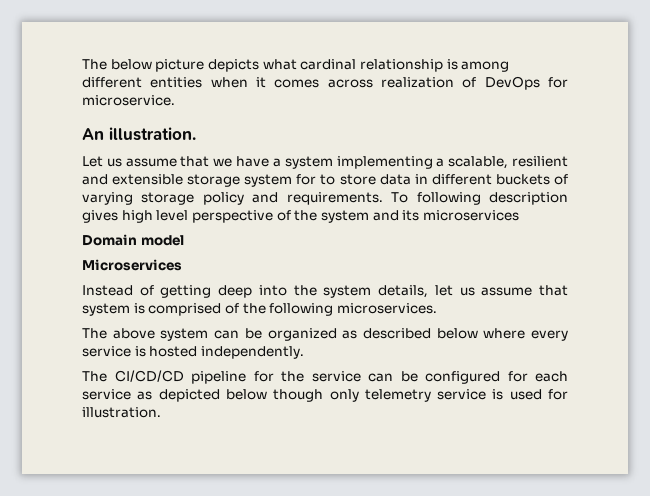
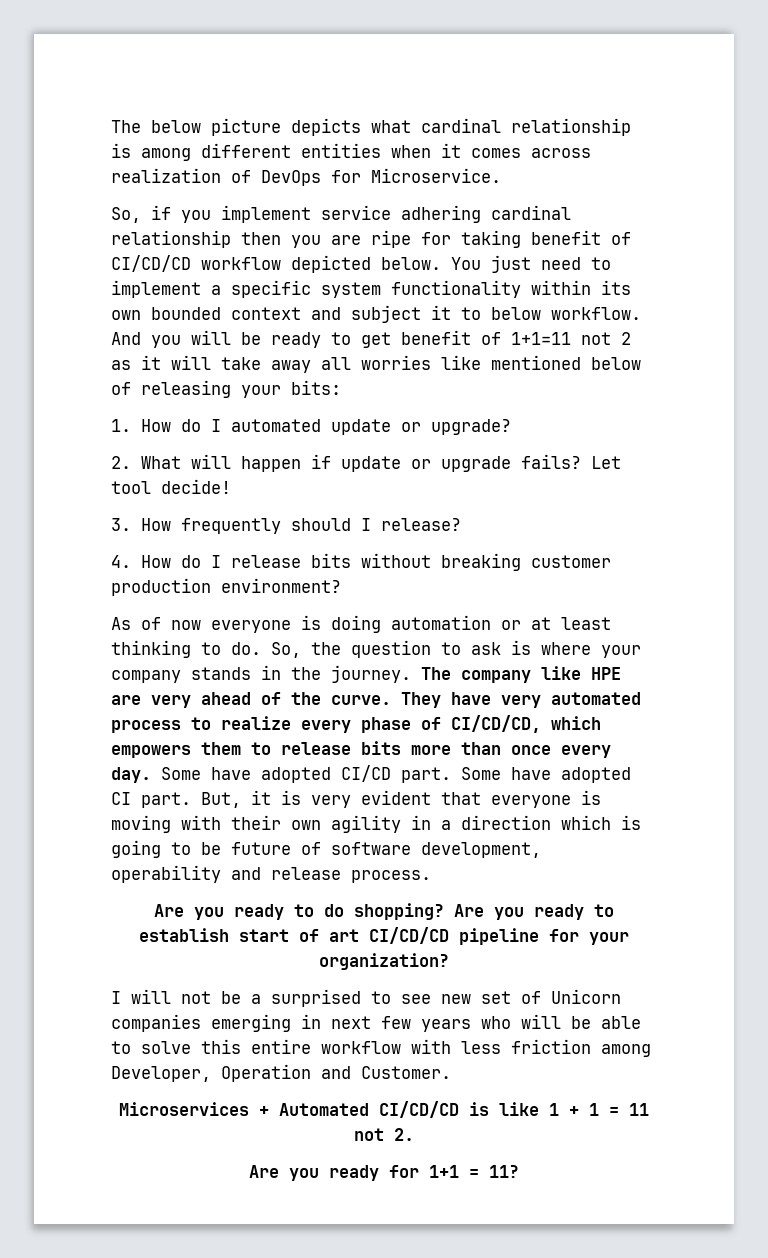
- The below picture depicts what cardinal relationship is among different entities when it comes across realization of DevOps for microservice.
- An illustration.
- Let us assume that we have a system implementing a scalable, resilient and extensible storage system for to store data in different buckets of varying storage policy and requirements. To following description gives high level perspective of the system and its microservices
- Domain model
- Microservices
- Instead of getting deep into the system details, let us assume that system is comprised of the following microservices.
- The above system can be organized as described below where every service is hosted independently.
- The CI/CD/CD pipeline for the service can be configured for each service as depicted below though only telemetry service is used for illustration.
+ The below picture depicts what cardinal relationship is among different entities when it comes across realization of DevOps for Microservice.
+ So, if you implement service adhering cardinal relationship then you are ripe for taking benefit of CI/CD/CD workflow depicted below. You just need to implement a specific system functionality within its own bounded context and subject it to below workflow. And you will be ready to get benefit of 1+1=11 not 2 as it will take away all worries like mentioned below of releasing your bits:
+ 1. How do I automated update or upgrade?
+ 2. What will happen if update or upgrade fails? Let tool decide!
+ 3. How frequently should I release?
+ 4. How do I release bits without breaking customer production environment?
+ As of now everyone is doing automation or at least thinking to do. So, the question to ask is where your company stands in the journey. The company like HPE are very ahead of the curve. They have very automated process to realize every phase of CI/CD/CD, which empowers them to release bits more than once every day. Some have adopted CI/CD part. Some have adopted CI part. But, it is very evident that everyone is moving with their own agility in a direction which is going to be future of software development, operability and release process.
+ Are you ready to do shopping? Are you ready to establish start of art CI/CD/CD pipeline for your organization?
+ I will not be a surprised to see new set of Unicorn companies emerging in next few years who will be able to solve this entire workflow with less friction among Developer, Operation and Customer.
+ Microservices + Automated CI/CD/CD is like 1 + 1 = 11 not 2.
+ Are you ready for 1+1 = 11?

